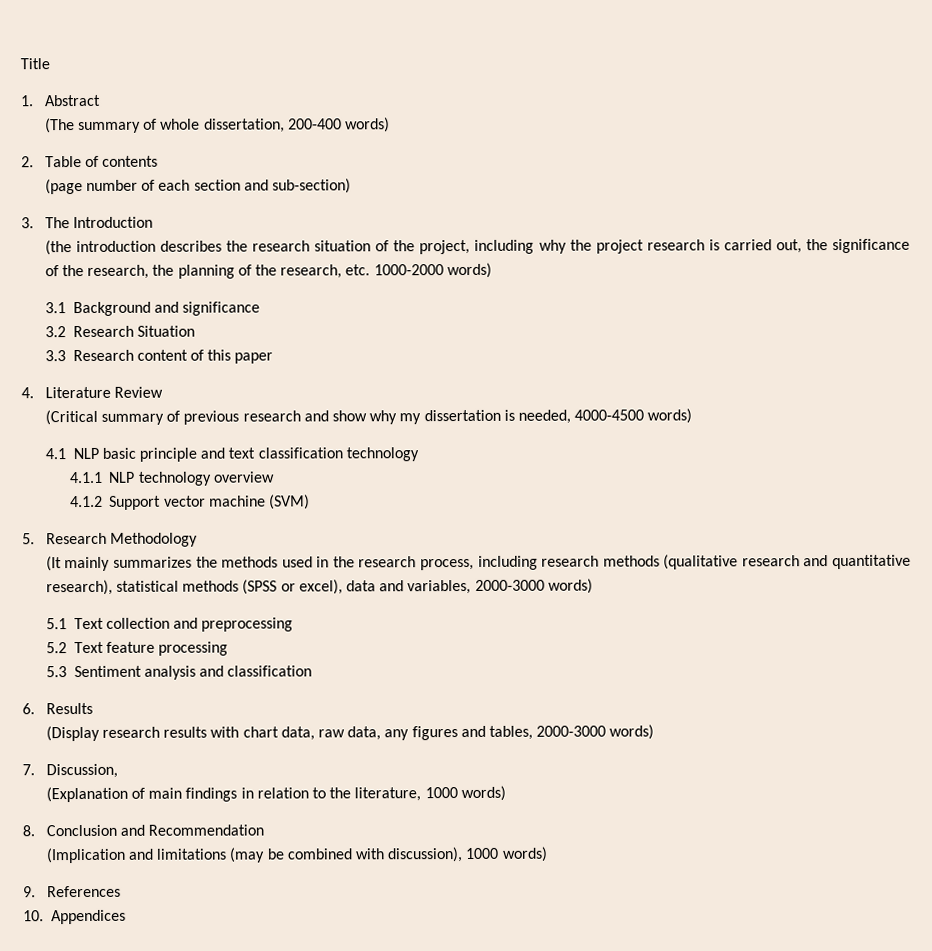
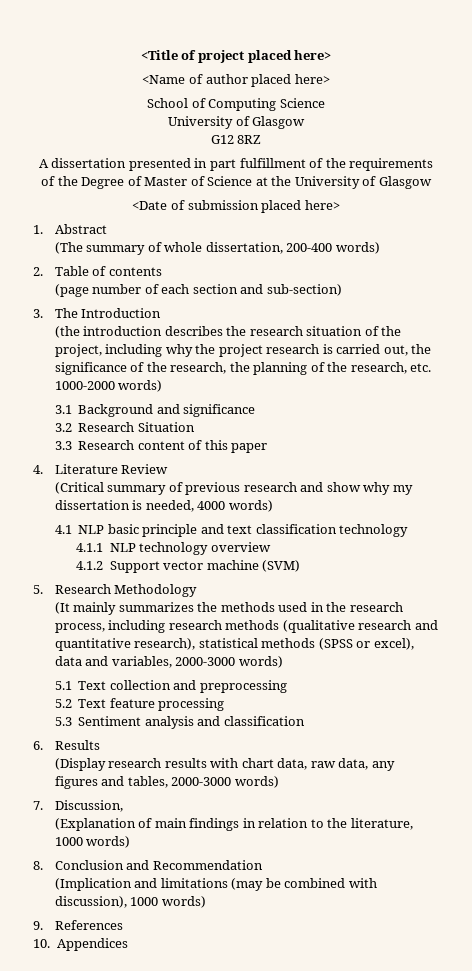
- Title
+ <Title of project placed here>
+ <Name of author placed here>
+ School of Computing Science
+ University of Glasgow
+ G12 8RZ
+ A dissertation presented in part fulfillment of the requirements of the Degree of Master of Science at the University of Glasgow
+ <Date of submission placed here>
- (Critical summary of previous research and show why my dissertation is needed, 4000-4500 words)
+ (Critical summary of previous research and show why my dissertation is needed, 4000 words)

